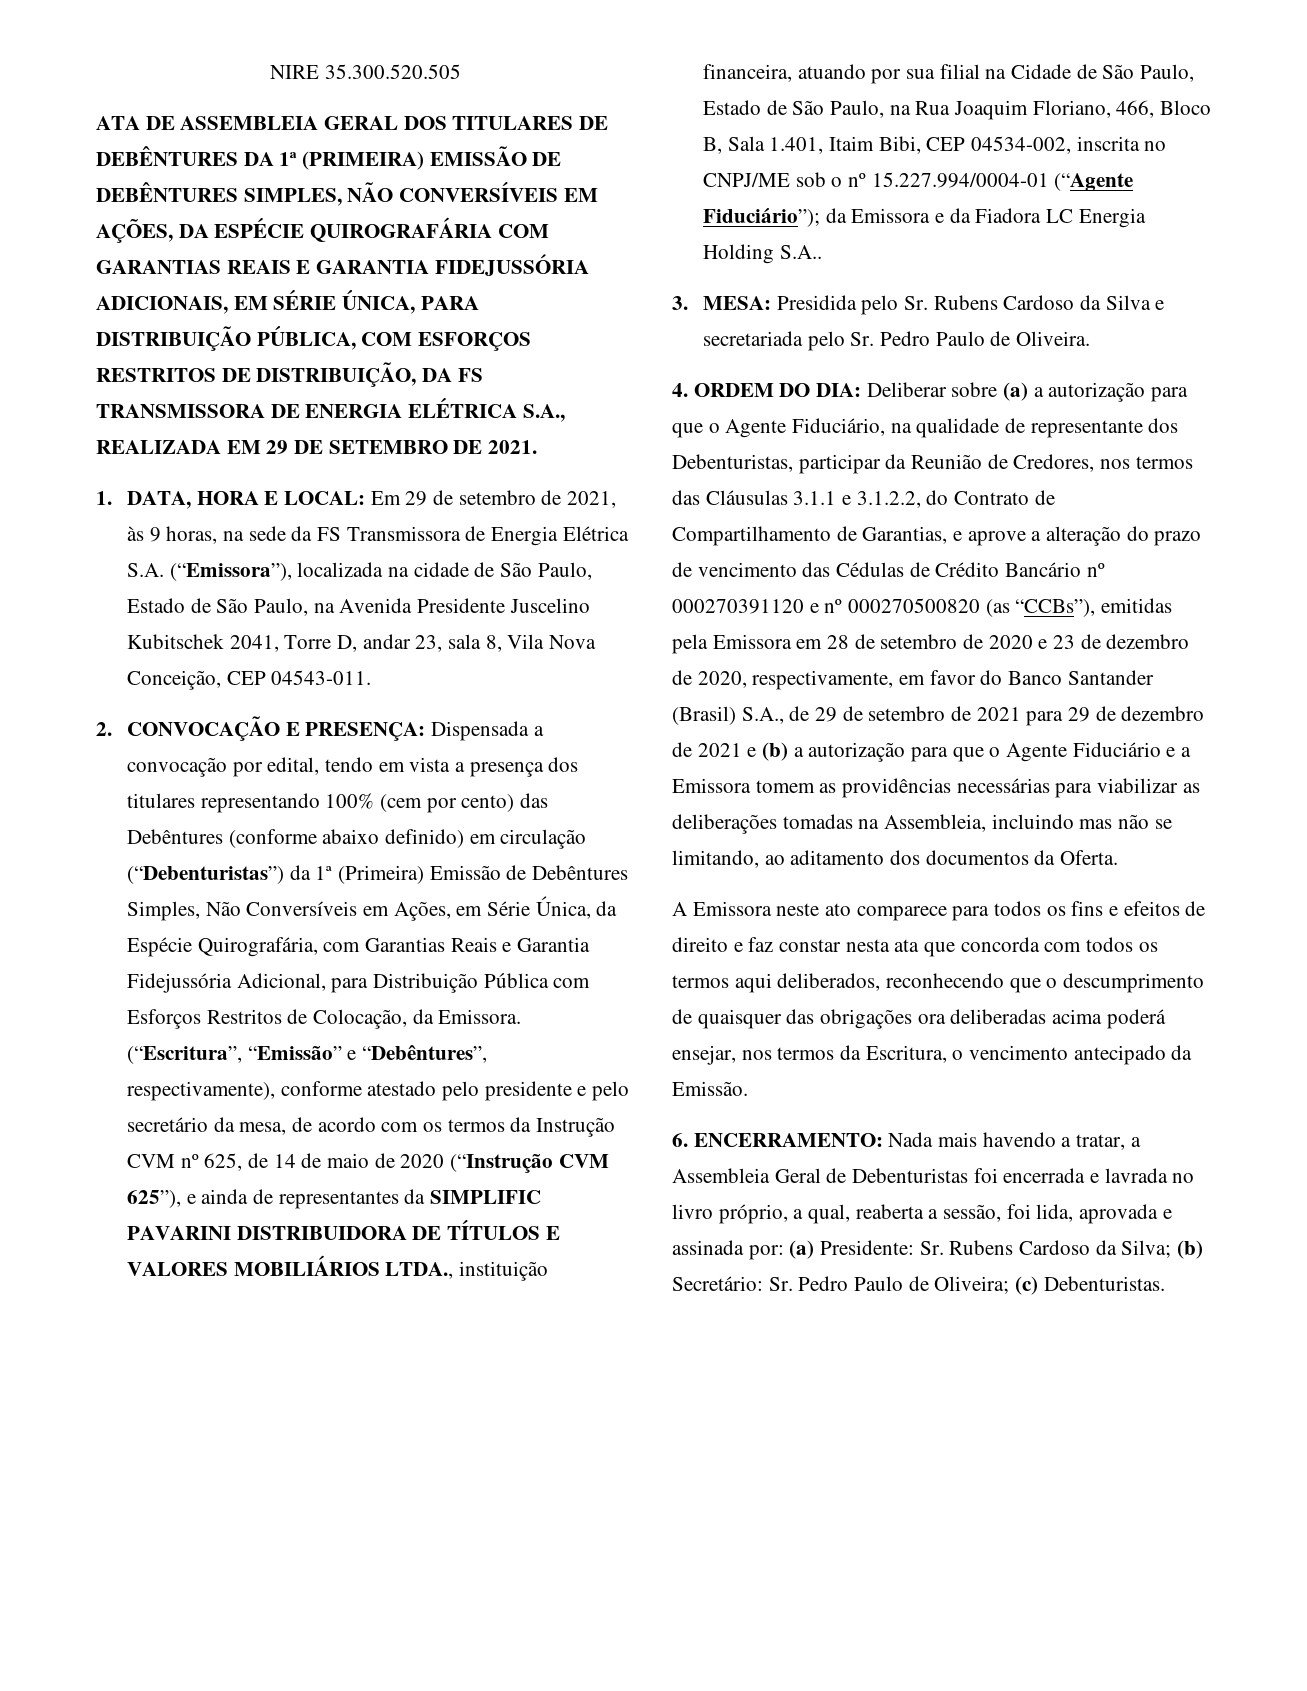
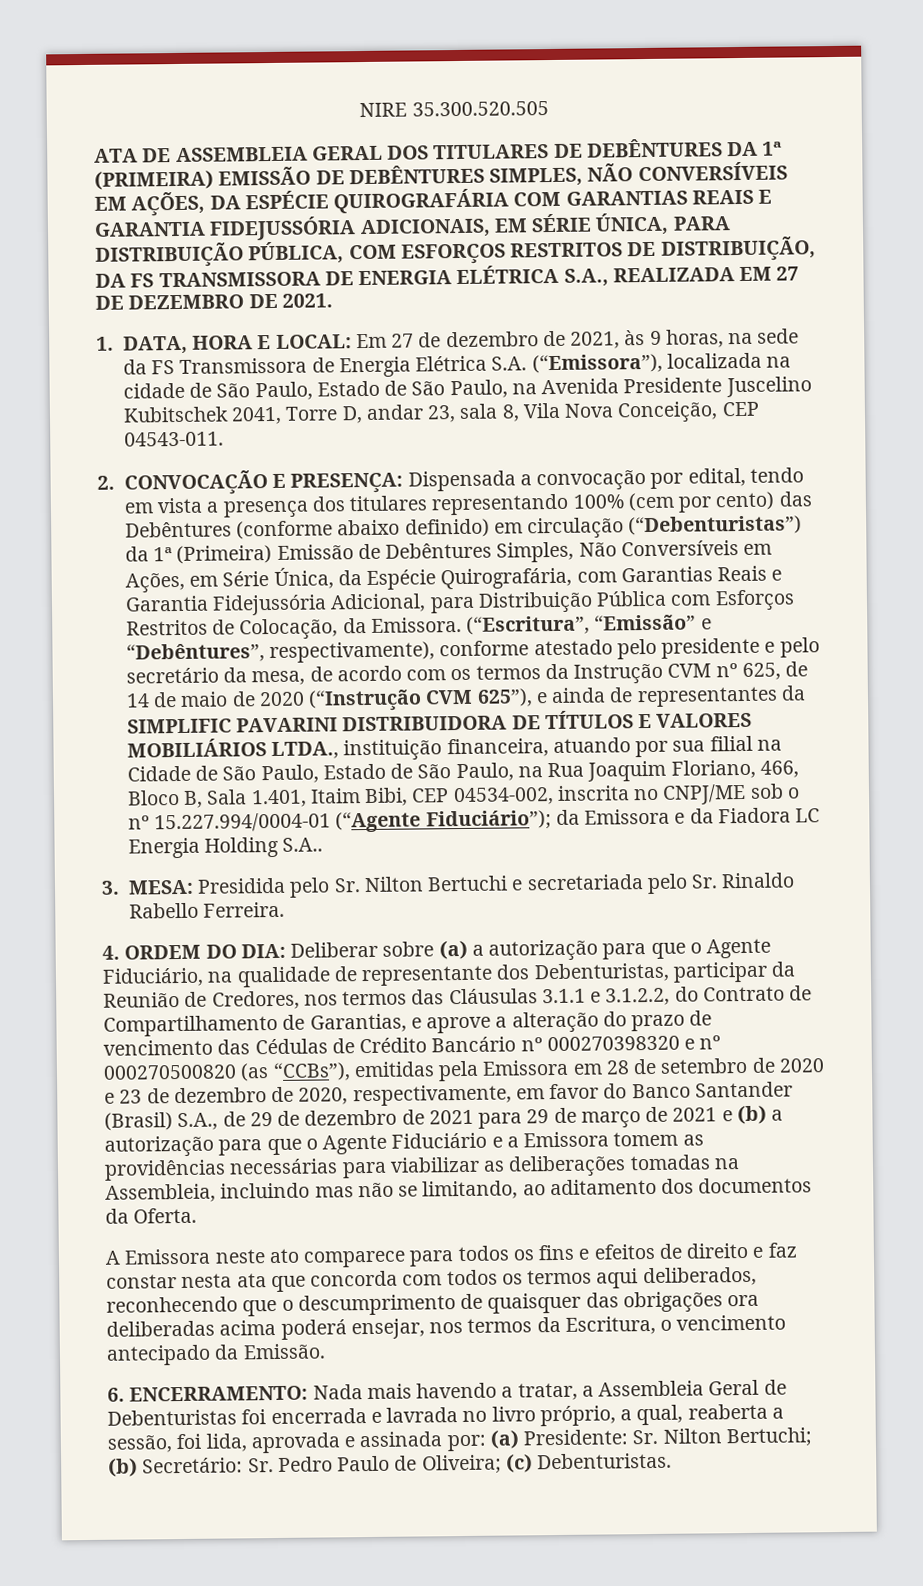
- ATA DE ASSEMBLEIA GERAL DOS TITULARES DE DEBÊNTURES DA 1ª (PRIMEIRA) EMISSÃO DE DEBÊNTURES SIMPLES, NÃO CONVERSÍVEIS EM AÇÕES, DA ESPÉCIE QUIROGRAFÁRIA COM GARANTIAS REAIS E GARANTIA FIDEJUSSÓRIA ADICIONAIS, EM SÉRIE ÚNICA, PARA DISTRIBUIÇÃO PÚBLICA, COM ESFORÇOS RESTRITOS DE DISTRIBUIÇÃO, DA FS TRANSMISSORA DE ENERGIA ELÉTRICA S.A., REALIZADA EM 29 DE SETEMBRO DE 2021.
+ ATA DE ASSEMBLEIA GERAL DOS TITULARES DE DEBÊNTURES DA 1ª (PRIMEIRA) EMISSÃO DE DEBÊNTURES SIMPLES, NÃO CONVERSÍVEIS EM AÇÕES, DA ESPÉCIE QUIROGRAFÁRIA COM GARANTIAS REAIS E GARANTIA FIDEJUSSÓRIA ADICIONAIS, EM SÉRIE ÚNICA, PARA DISTRIBUIÇÃO PÚBLICA, COM ESFORÇOS RESTRITOS DE DISTRIBUIÇÃO, DA FS TRANSMISSORA DE ENERGIA ELÉTRICA S.A., REALIZADA EM 27 DE DEZEMBRO DE 2021.
- 1. DATA, HORA E LOCAL: Em 29 de setembro de 2021, às 9 horas, na sede da FS Transmissora de Energia Elétrica S.A. (“Emissora”), localizada na cidade de São Paulo, Estado de São Paulo, na Avenida Presidente Juscelino Kubitschek 2041, Torre D, andar 23, sala 8, Vila Nova Conceição, CEP 04543-011.
+ 1. DATA, HORA E LOCAL: Em 27 de dezembro de 2021, às 9 horas, na sede da FS Transmissora de Energia Elétrica S.A. (“Emissora”), localizada na cidade de São Paulo, Estado de São Paulo, na Avenida Presidente Juscelino Kubitschek 2041, Torre D, andar 23, sala 8, Vila Nova Conceição, CEP 04543-011.
- 3. MESA: Presidida pelo Sr. Rubens Cardoso da Silva e secretariada pelo Sr. Pedro Paulo de Oliveira.
+ 3. MESA: Presidida pelo Sr. Nilton Bertuchi e secretariada pelo Sr. Rinaldo Rabello Ferreira.
- Deliberar sobre (a) a autorização para que o Agente Fiduciário, na qualidade de representante dos Debenturistas, participar da Reunião de Credores, nos termos das Cláusulas 3.1.1 e 3.1.2.2, do Contrato de Compartilhamento de Garantias, e aprove a alteração do prazo de vencimento das Cédulas de Crédito Bancário nº 000270391120 e nº 000270500820 (as “CCBs”), emitidas pela Emissora em 28 de setembro de 2020 e 23 de dezembro de 2020, respectivamente, em favor do Banco Santander (Brasil) S.A., de 29 de setembro de 2021 para 29 de dezembro de 2021 e (b) a autorização para que o Agente Fiduciário e a Emissora tomem as providências necessárias para viabilizar as deliberações tomadas na Assembleia, incluindo mas não se limitando, ao aditamento dos documentos da Oferta.
+ Deliberar sobre (a) a autorização para que o Agente Fiduciário, na qualidade de representante dos Debenturistas, participar da Reunião de Credores, nos termos das Cláusulas 3.1.1 e 3.1.2.2, do Contrato de Compartilhamento de Garantias, e aprove a alteração do prazo de vencimento das Cédulas de Crédito Bancário nº 000270398320 e nº 000270500820 (as “CCBs”), emitidas pela Emissora em 28 de setembro de 2020 e 23 de dezembro de 2020, respectivamente, em favor do Banco Santander (Brasil) S.A., de 29 de dezembro de 2021 para 29 de março de 2021 e (b) a autorização para que o Agente Fiduciário e a Emissora tomem as providências necessárias para viabilizar as deliberações tomadas na Assembleia, incluindo mas não se limitando, ao aditamento dos documentos da Oferta.
- 6. ENCERRAMENTO: Nada mais havendo a tratar, a Assembleia Geral de Debenturistas foi encerrada e lavrada no livro próprio, a qual, reaberta a sessão, foi lida, aprovada e assinada por: (a) Presidente: Sr. Rubens Cardoso da Silva; (b) Secretário: Sr. Pedro Paulo de Oliveira; (c) Debenturistas.
+ 6. ENCERRAMENTO: Nada mais havendo a tratar, a Assembleia Geral de Debenturistas foi encerrada e lavrada no livro próprio, a qual, reaberta a sessão, foi lida, aprovada e assinada por: (a) Presidente: Sr. Nilton Bertuchi; (b) Secretário: Sr. Pedro Paulo de Oliveira; (c) Debenturistas.

